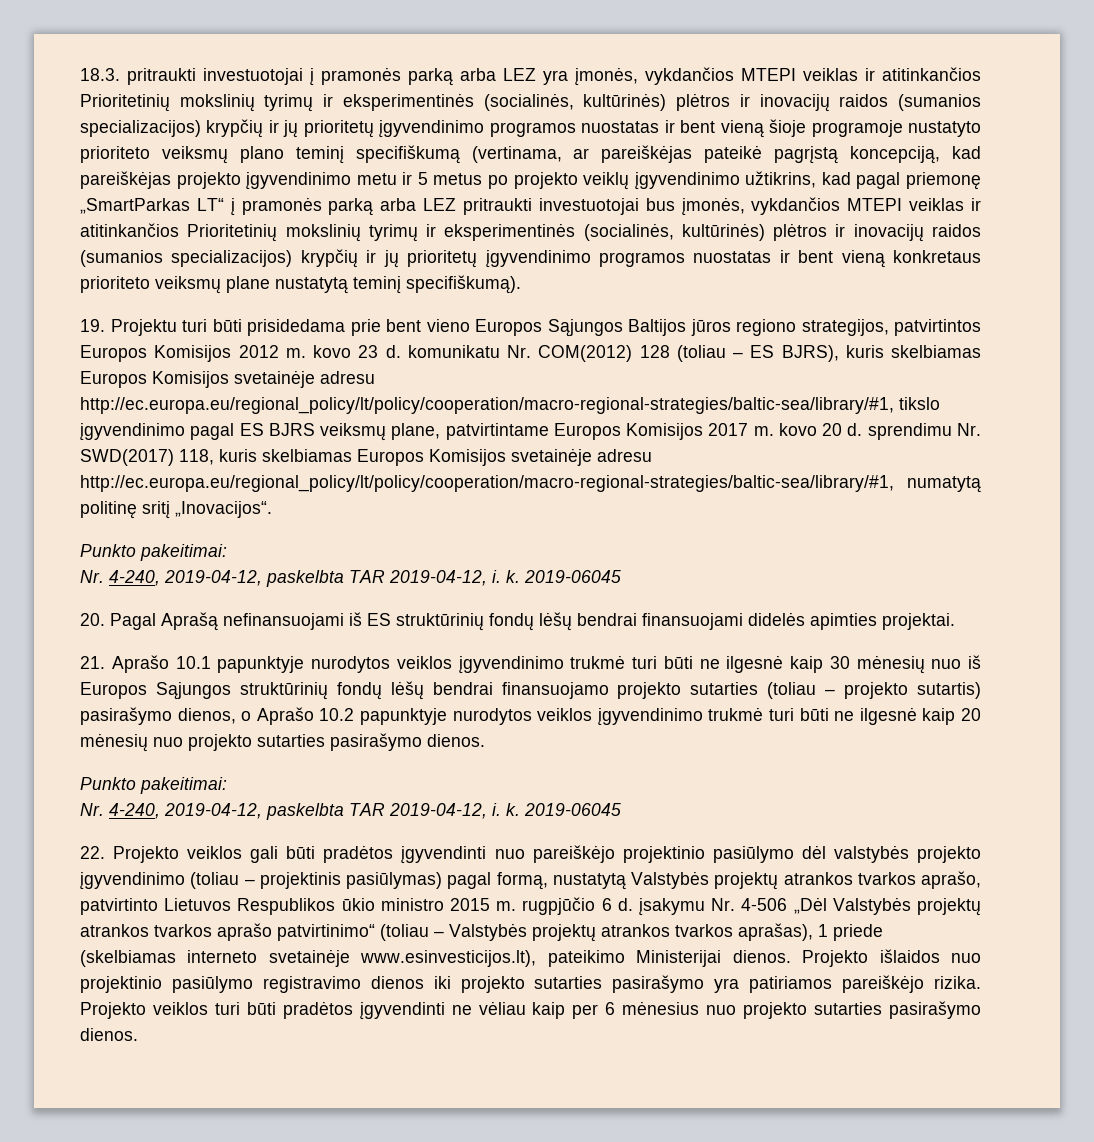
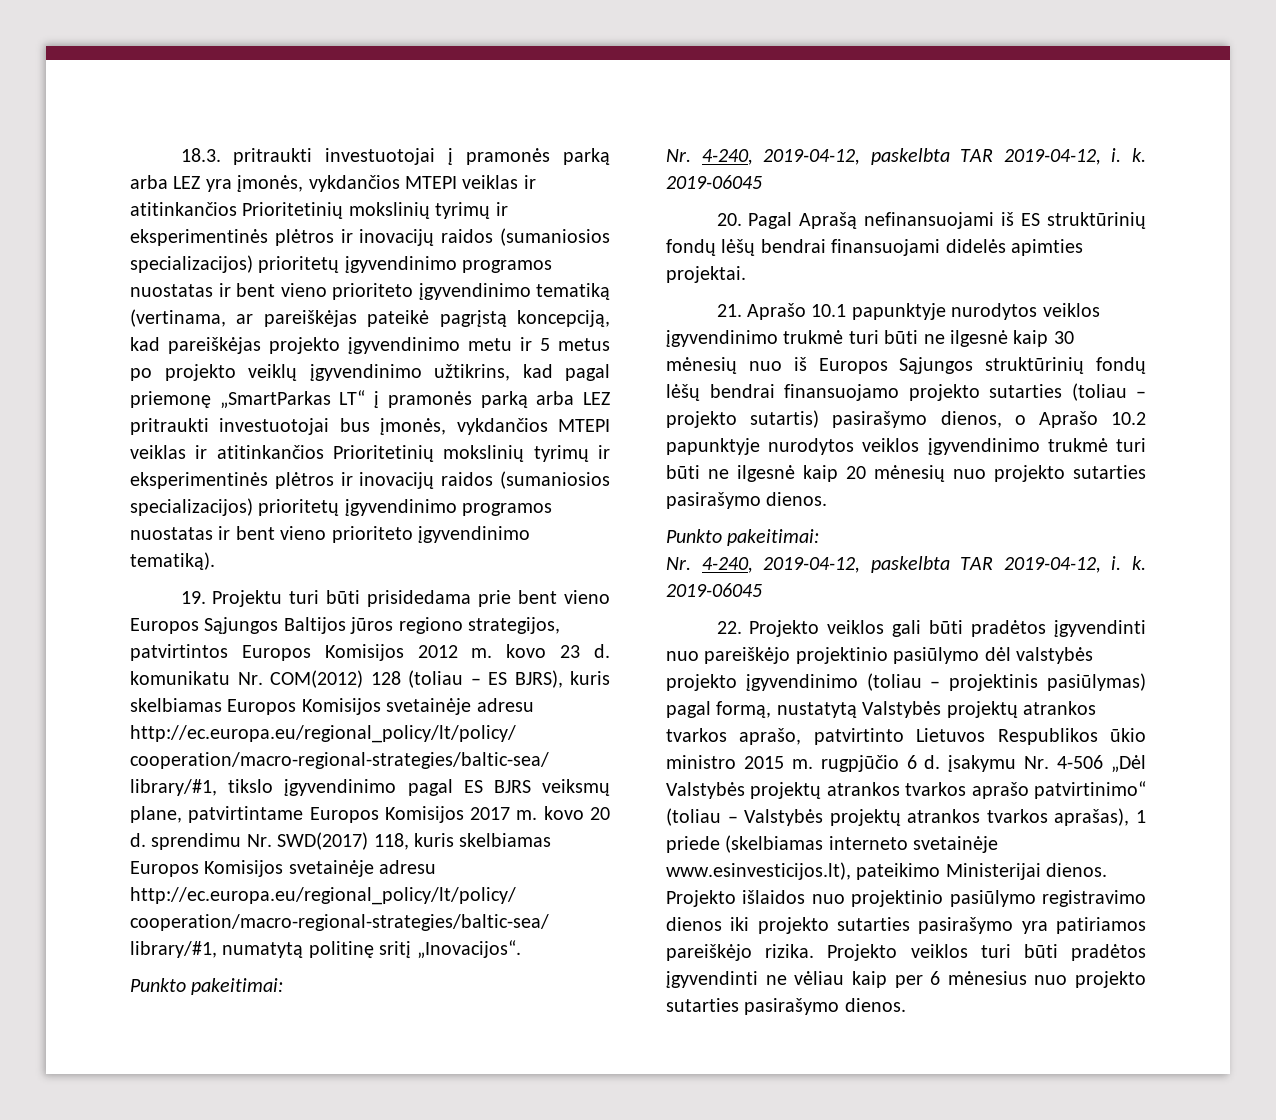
- 18.3. pritraukti investuotojai į pramonės parką arba LEZ yra įmonės, vykdančios MTEPI veiklas ir atitinkančios Prioritetinių mokslinių tyrimų ir eksperimentinės (socialinės, kultūrinės) plėtros ir inovacijų raidos (sumanios specializacijos) krypčių ir jų prioritetų įgyvendinimo programos nuostatas ir bent vieną šioje programoje nustatyto prioriteto veiksmų plano teminį specifiškumą (vertinama, ar pareiškėjas pateikė pagrįstą koncepciją, kad pareiškėjas projekto įgyvendinimo metu ir 5 metus po projekto veiklų įgyvendinimo užtikrins, kad pagal priemonę „SmartParkas LT“ į pramonės parką arba LEZ pritraukti investuotojai bus įmonės, vykdančios MTEPI veiklas ir atitinkančios Prioritetinių mokslinių tyrimų ir eksperimentinės (socialinės, kultūrinės) plėtros ir inovacijų raidos (sumanios specializacijos) krypčių ir jų prioritetų įgyvendinimo programos nuostatas ir bent vieną konkretaus prioriteto veiksmų plane nustatytą teminį specifiškumą).
+ 18.3. pritraukti investuotojai į pramonės parką arba LEZ yra įmonės, vykdančios MTEPI veiklas ir atitinkančios Prioritetinių mokslinių tyrimų ir eksperimentinės plėtros ir inovacijų raidos (sumaniosios specializacijos) prioritetų įgyvendinimo programos nuostatas ir bent vieno prioriteto įgyvendinimo tematiką (vertinama, ar pareiškėjas pateikė pagrįstą koncepciją, kad pareiškėjas projekto įgyvendinimo metu ir 5 metus po projekto veiklų įgyvendinimo užtikrins, kad pagal priemonę „SmartParkas LT“ į pramonės parką arba LEZ pritraukti investuotojai bus įmonės, vykdančios MTEPI veiklas ir atitinkančios Prioritetinių mokslinių tyrimų ir eksperimentinės plėtros ir inovacijų raidos (sumaniosios specializacijos) prioritetų įgyvendinimo programos nuostatas ir bent vieno prioriteto įgyvendinimo tematiką).

